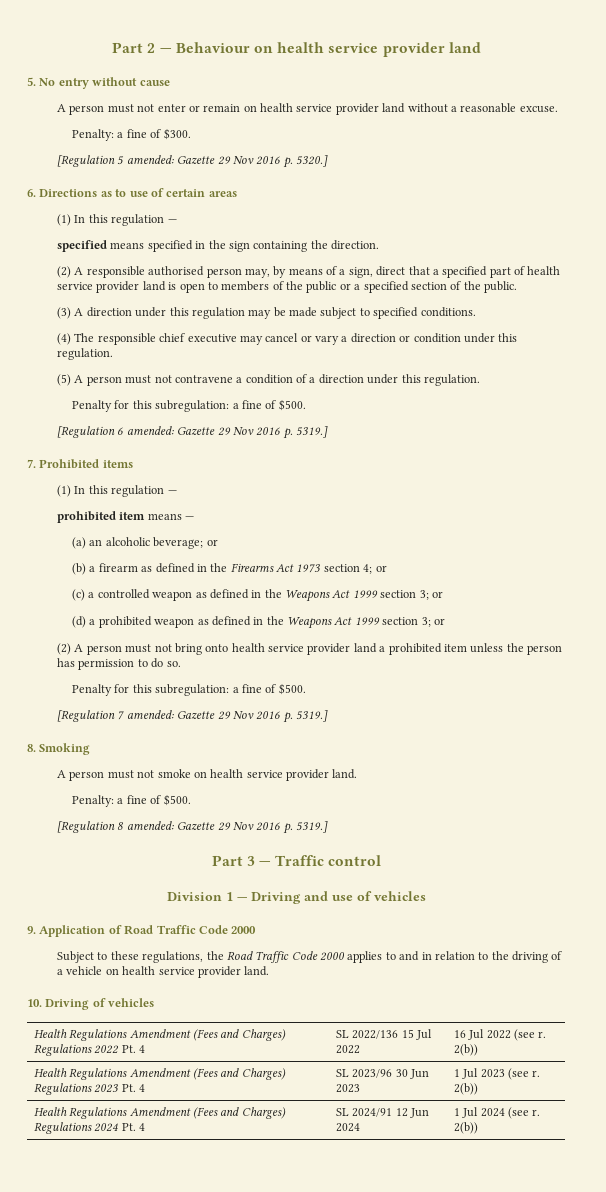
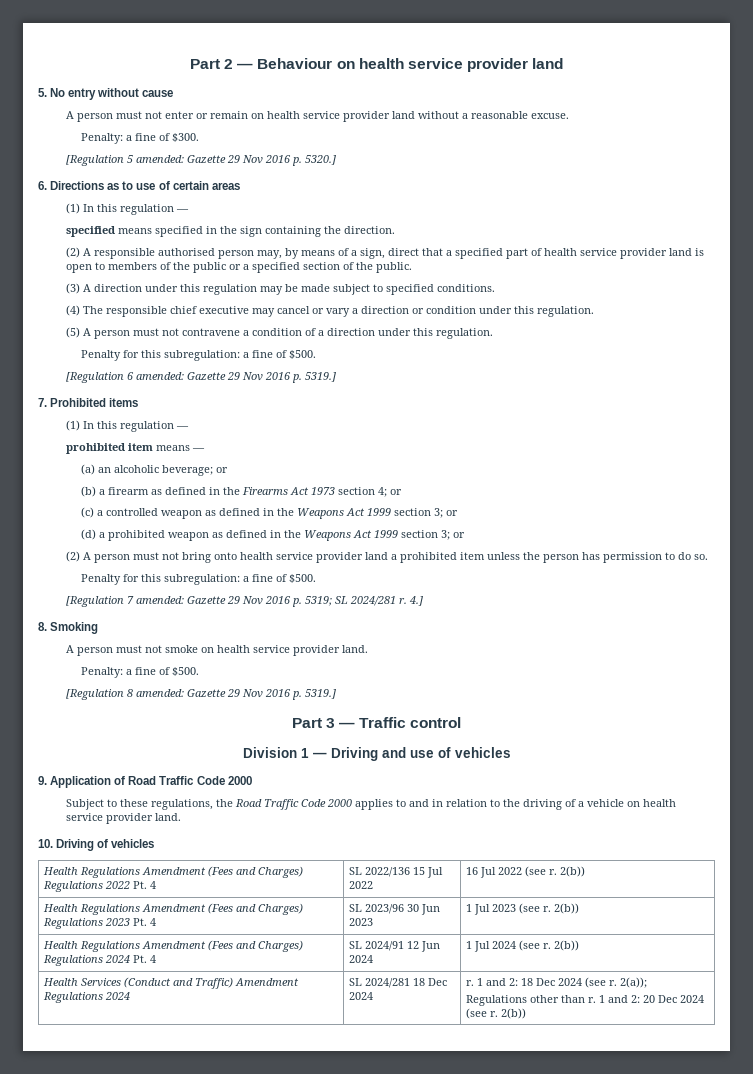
- [Regulation 7 amended: Gazette 29 Nov 2016 p. 5319.]
+ [Regulation 7 amended: Gazette 29 Nov 2016 p. 5319; SL 2024/281 r. 4.]
+ Health Services (Conduct and Traffic) Amendment Regulations 2024 | SL 2024/281 18 Dec 2024 | r. 1 and 2: 18 Dec 2024 (see r. 2(a));
+ Regulations other than r. 1 and 2: 20 Dec 2024 (see r. 2(b))

